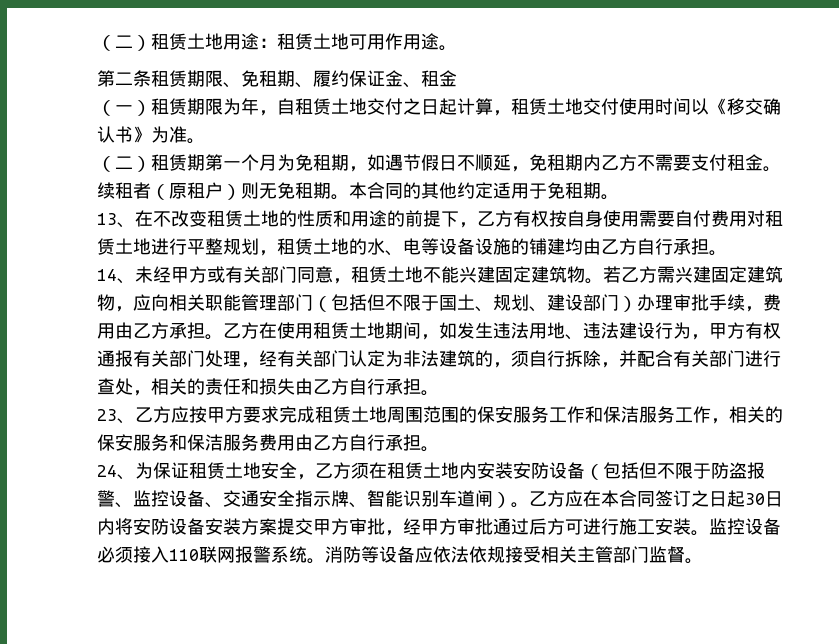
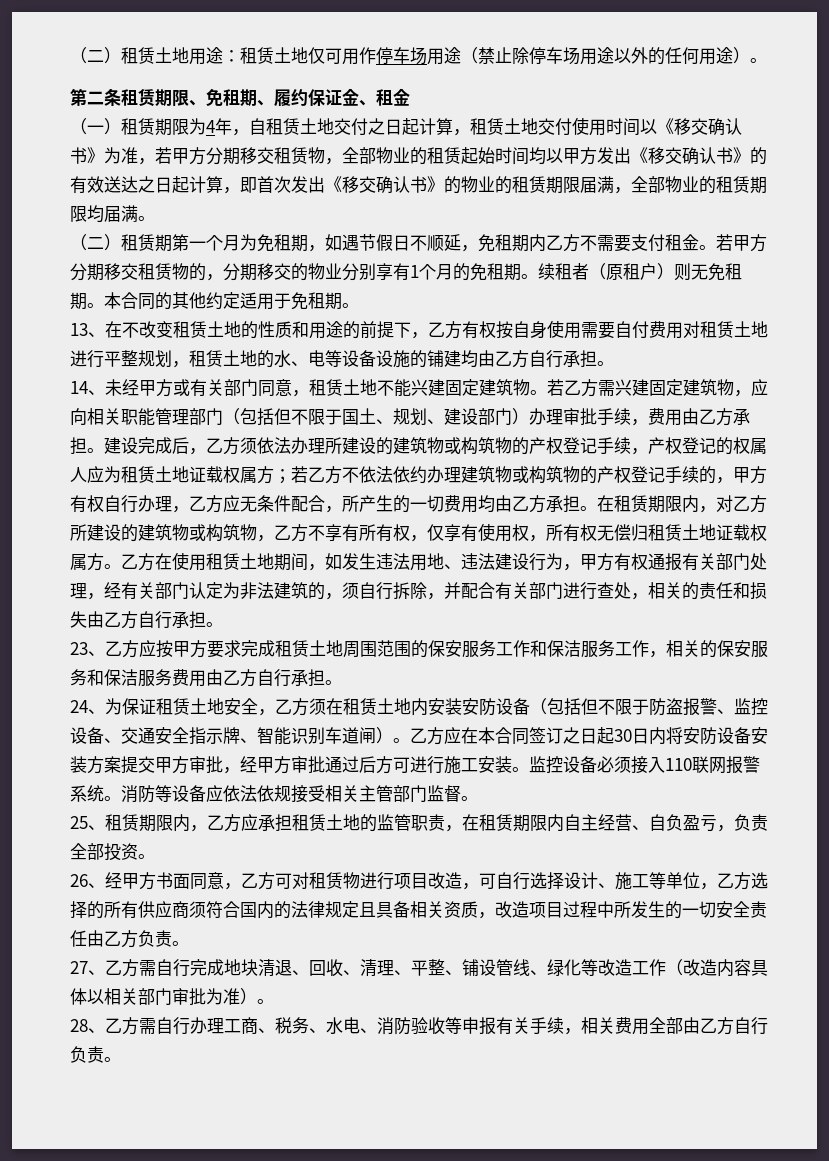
- （二）租赁土地用途：租赁土地可用作用途。
+ （二）租赁土地用途：租赁土地仅可用作停车场用途（禁止除停车场用途以外的任何用途）。
- （一）租赁期限为年，自租赁土地交付之日起计算，租赁土地交付使用时间以《移交确认书》为准。
+ （一）租赁期限为4年，自租赁土地交付之日起计算，租赁土地交付使用时间以《移交确认书》为准，若甲方分期移交租赁物，全部物业的租赁起始时间均以甲方发出《移交确认书》的有效送达之日起计算，即首次发出《移交确认书》的物业的租赁期限届满，全部物业的租赁期限均届满。
+ 若甲方分期移交租赁物的，分期移交的物业分别享有1个月的免租期。
+ 建设完成后，乙方须依法办理所建设的建筑物或构筑物的产权登记手续，产权登记的权属人应为租赁土地证载权属方；若乙方不依法依约办理建筑物或构筑物的产权登记手续的，甲方有权自行办理，乙方应无条件配合，所产生的一切费用均由乙方承担。在租赁期限内，对乙方所建设的建筑物或构筑物，乙方不享有所有权，仅享有使用权，所有权无偿归租赁土地证载权属方。
+ 25、租赁期限内，乙方应承担租赁土地的监管职责，在租赁期限内自主经营、自负盈亏，负责全部投资。
+ 26、经甲方书面同意，乙方可对租赁物进行项目改造，可自行选择设计、施工等单位，乙方选择的所有供应商须符合国内的法律规定且具备相关资质，改造项目过程中所发生的一切安全责任由乙方负责。
+ 27、乙方需自行完成地块清退、回收、清理、平整、铺设管线、绿化等改造工作（改造内容具体以相关部门审批为准）。
+ 28、乙方需自行办理工商、税务、水电、消防验收等申报有关手续，相关费用全部由乙方自行负责。

